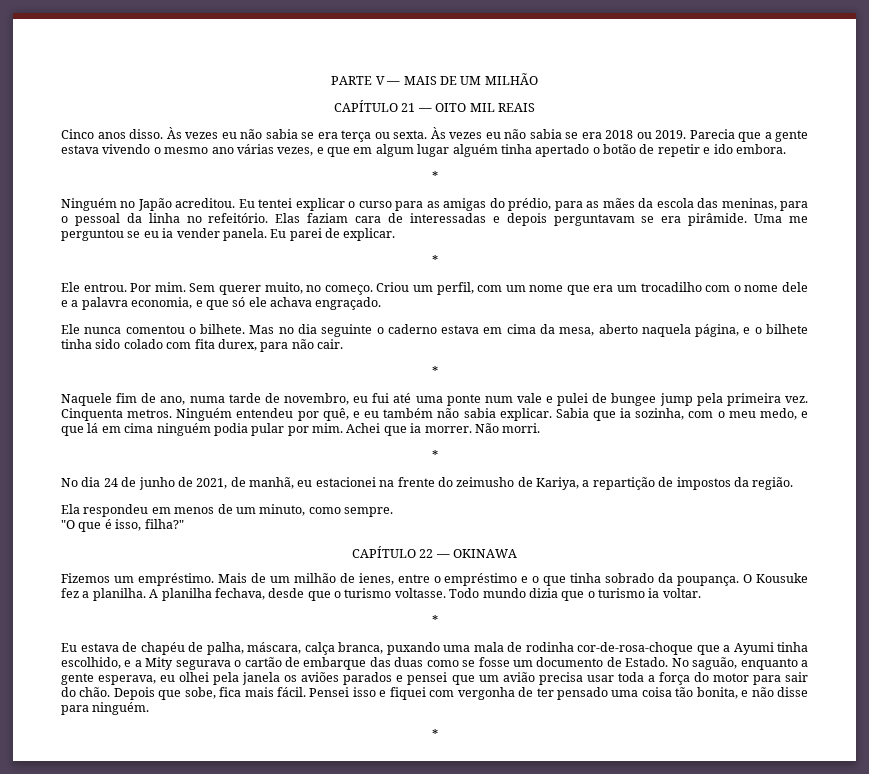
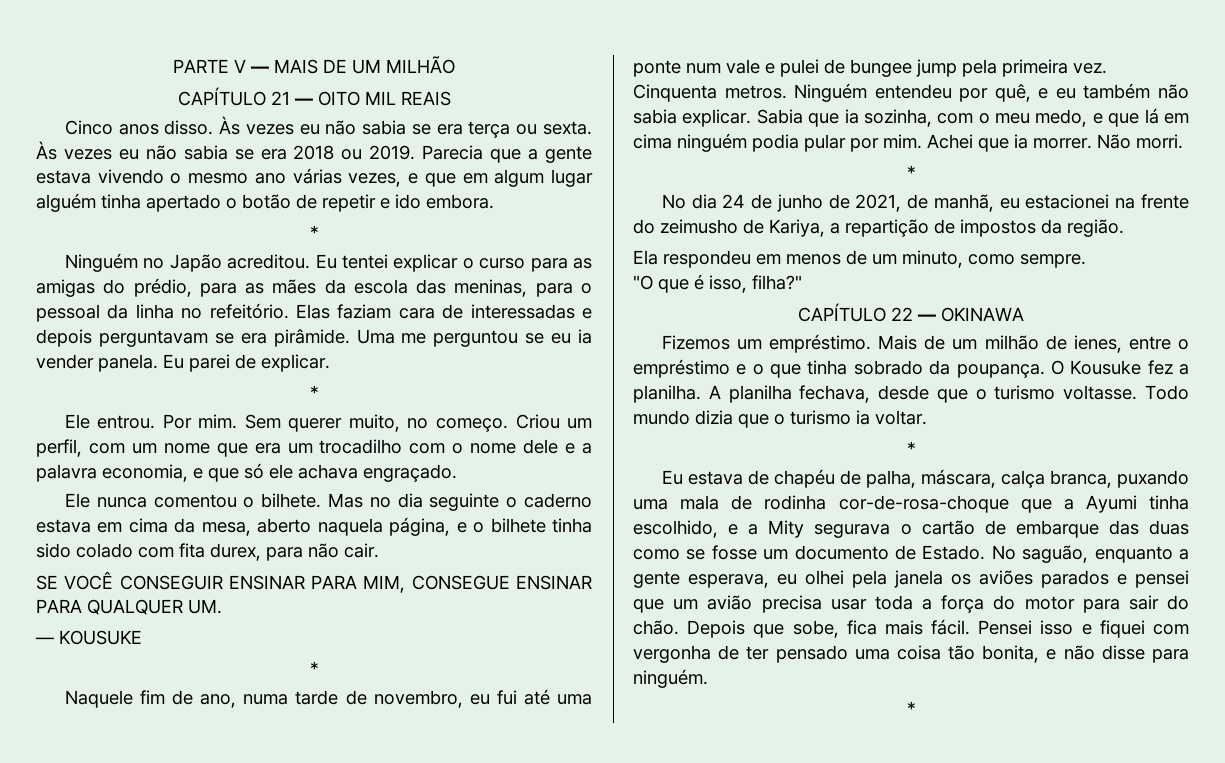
+ SE VOCÊ CONSEGUIR ENSINAR PARA MIM, CONSEGUE ENSINAR PARA QUALQUER UM.
+ — KOUSUKE

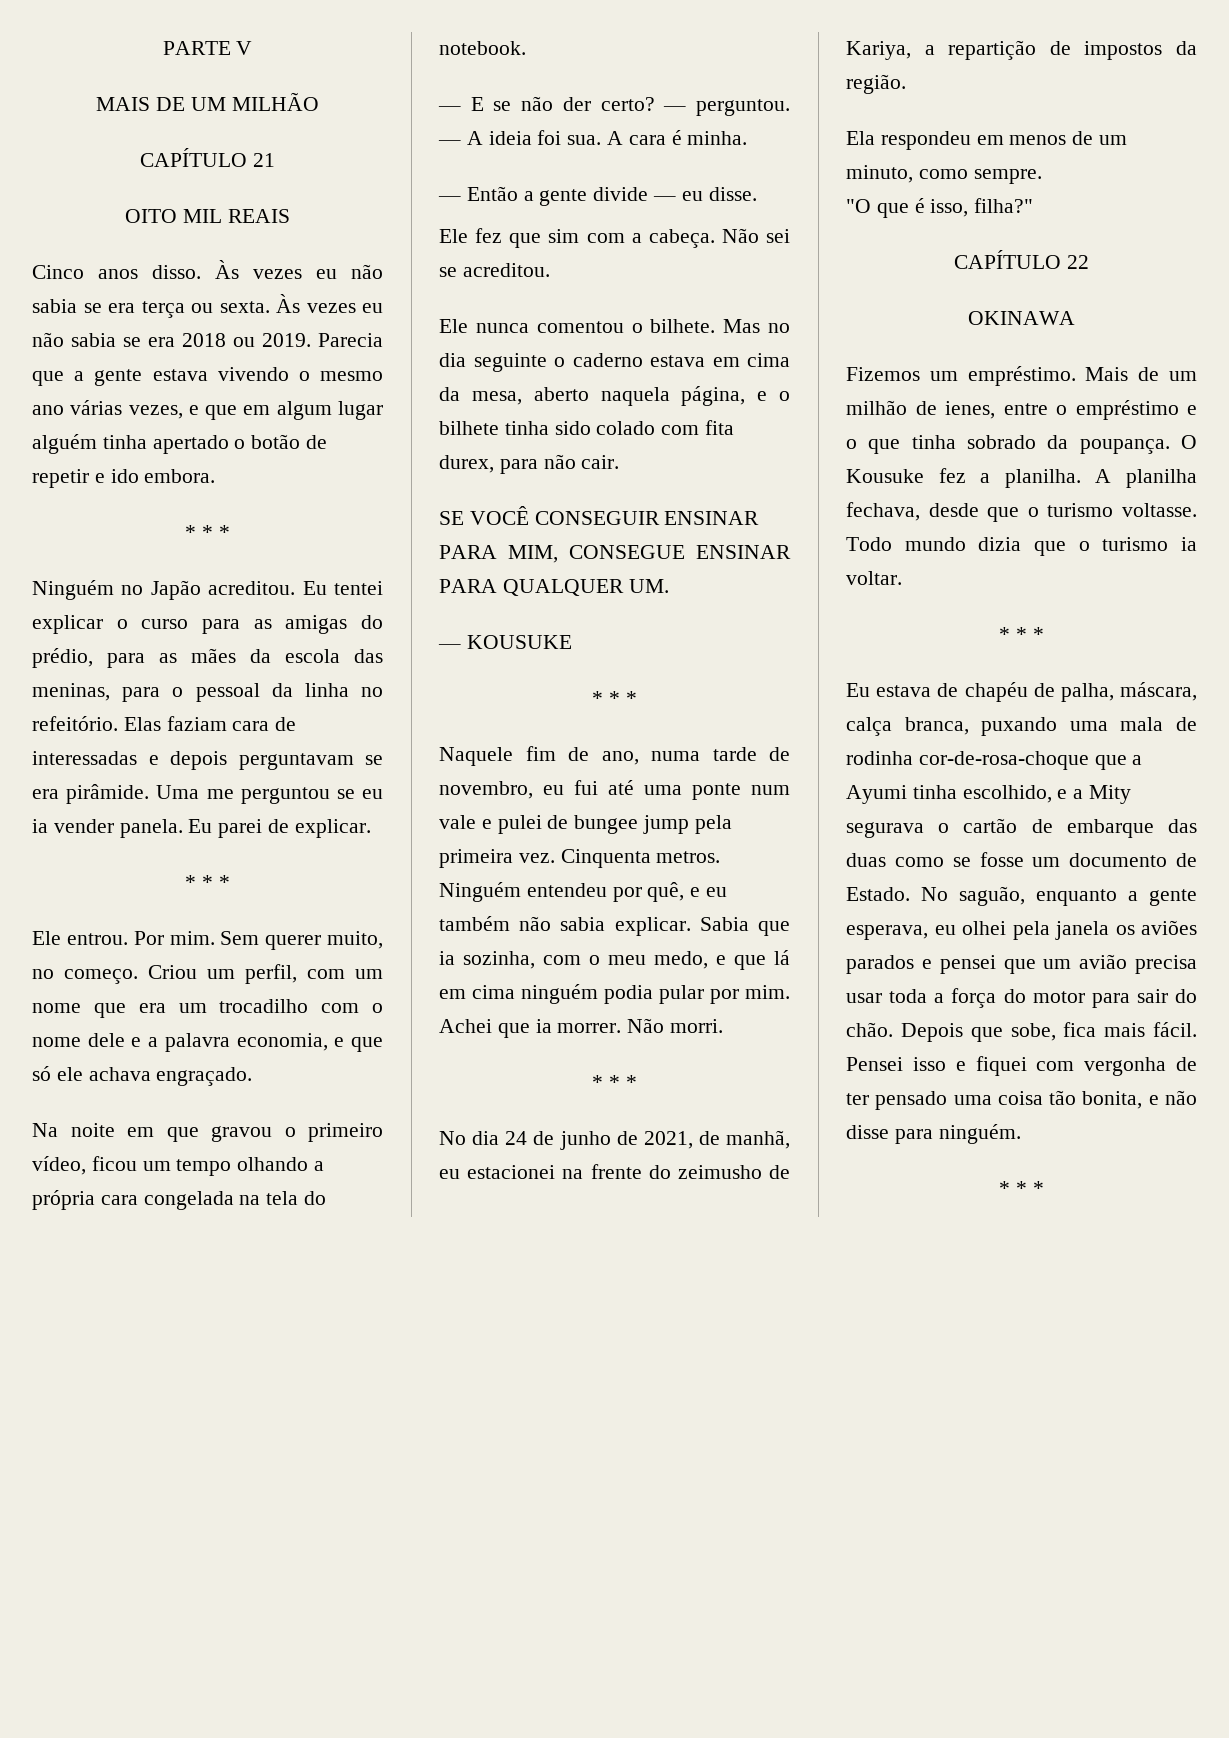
- PARTE V — MAIS DE UM MILHÃO
+ PARTE V
+ MAIS DE UM MILHÃO
- CAPÍTULO 21 — OITO MIL REAIS
+ CAPÍTULO 21
+ OITO MIL REAIS
  Parecia que a gente estava vivendo o mesmo ano várias vezes, e que em algum lugar alguém tinha apertado o botão de repetir e ido embora.
- *
+ * * *
  Eu parei de explicar.
- *
+ * * *
+ Na noite em que gravou o primeiro vídeo, ficou um tempo olhando a própria cara congelada na tela do notebook.
+ — E se não der certo? — perguntou. — A ideia foi sua. A cara é minha.
+ — Então a gente divide — eu disse.
+ Ele fez que sim com a cabeça. Não sei se acreditou.
  — KOUSUKE
- *
+ * * *
  Não morri.
- *
+ * * *
- CAPÍTULO 22 — OKINAWA
+ CAPÍTULO 22
+ OKINAWA
  Todo mundo dizia que o turismo ia voltar.
- *
+ * * *
  Pensei isso e fiquei com vergonha de ter pensado uma coisa tão bonita, e não disse para ninguém.
- *
+ * * *

